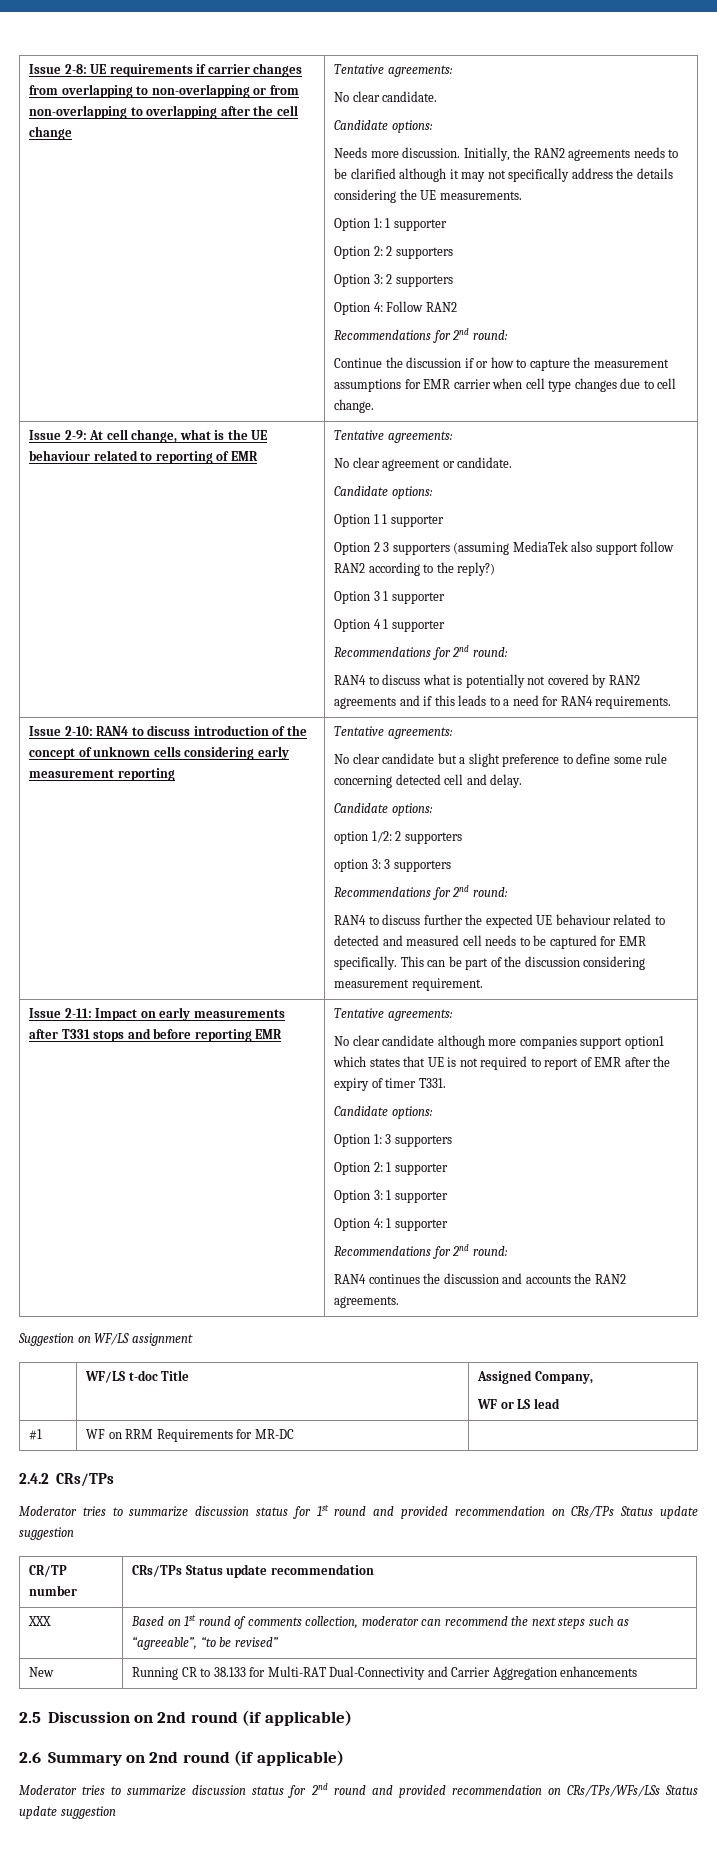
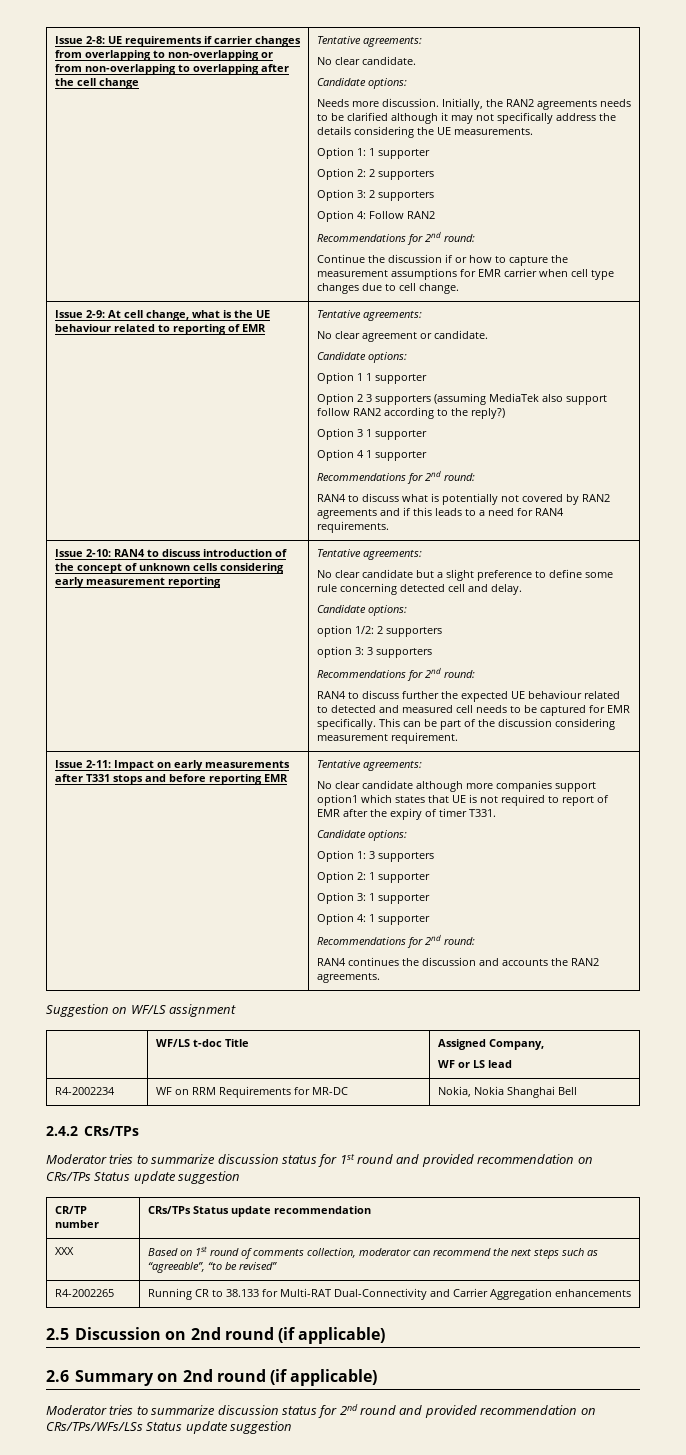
- #1 | WF on RRM Requirements for MR-DC |
+ R4-2002234 | WF on RRM Requirements for MR-DC | Nokia, Nokia Shanghai Bell
- New | Running CR to 38.133 for Multi-RAT Dual-Connectivity and Carrier Aggregation enhancements
+ R4-2002265 | Running CR to 38.133 for Multi-RAT Dual-Connectivity and Carrier Aggregation enhancements

